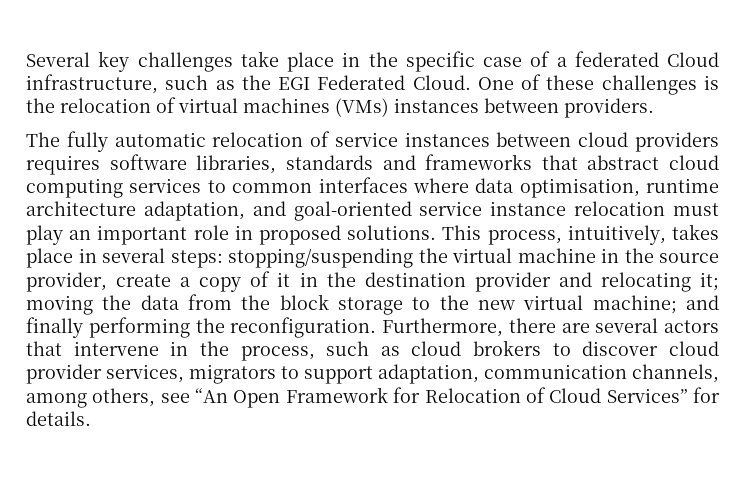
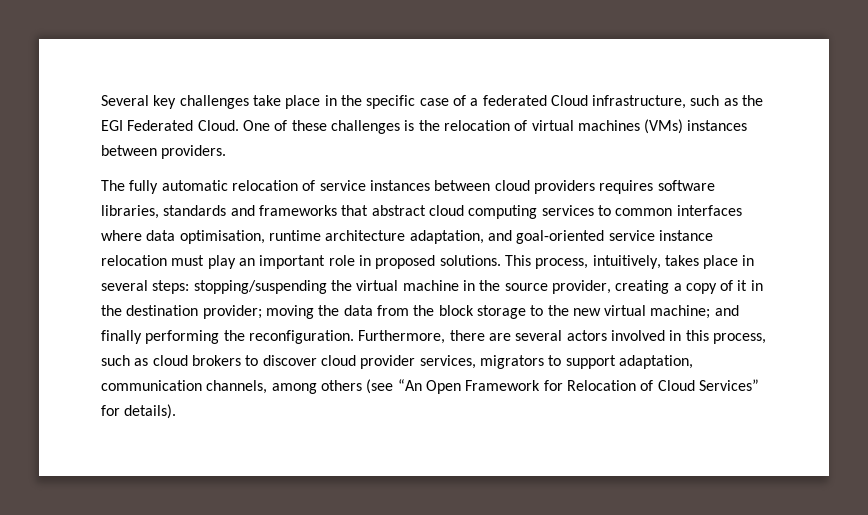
- This process, intuitively, takes place in several steps: stopping/suspending the virtual machine in the source provider, create a copy of it in the destination provider and relocating it; moving the data from the block storage to the new virtual machine; and finally performing the reconfiguration.
+ This process, intuitively, takes place in several steps: stopping/suspending the virtual machine in the source provider, creating a copy of it in the destination provider; moving the data from the block storage to the new virtual machine; and finally performing the reconfiguration.
- Furthermore, there are several actors that intervene in the process, such as cloud brokers to discover cloud provider services, migrators to support adaptation, communication channels, among others, see “An Open Framework for Relocation of Cloud Services” for details.
+ Furthermore, there are several actors involved in this process, such as cloud brokers to discover cloud provider services, migrators to support adaptation, communication channels, among others (see “An Open Framework for Relocation of Cloud Services” for details).

